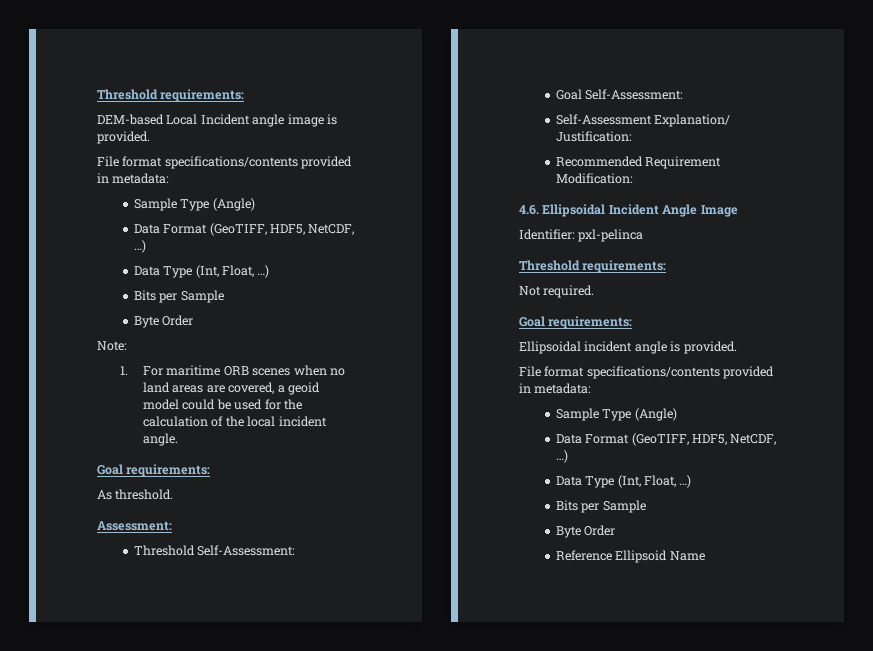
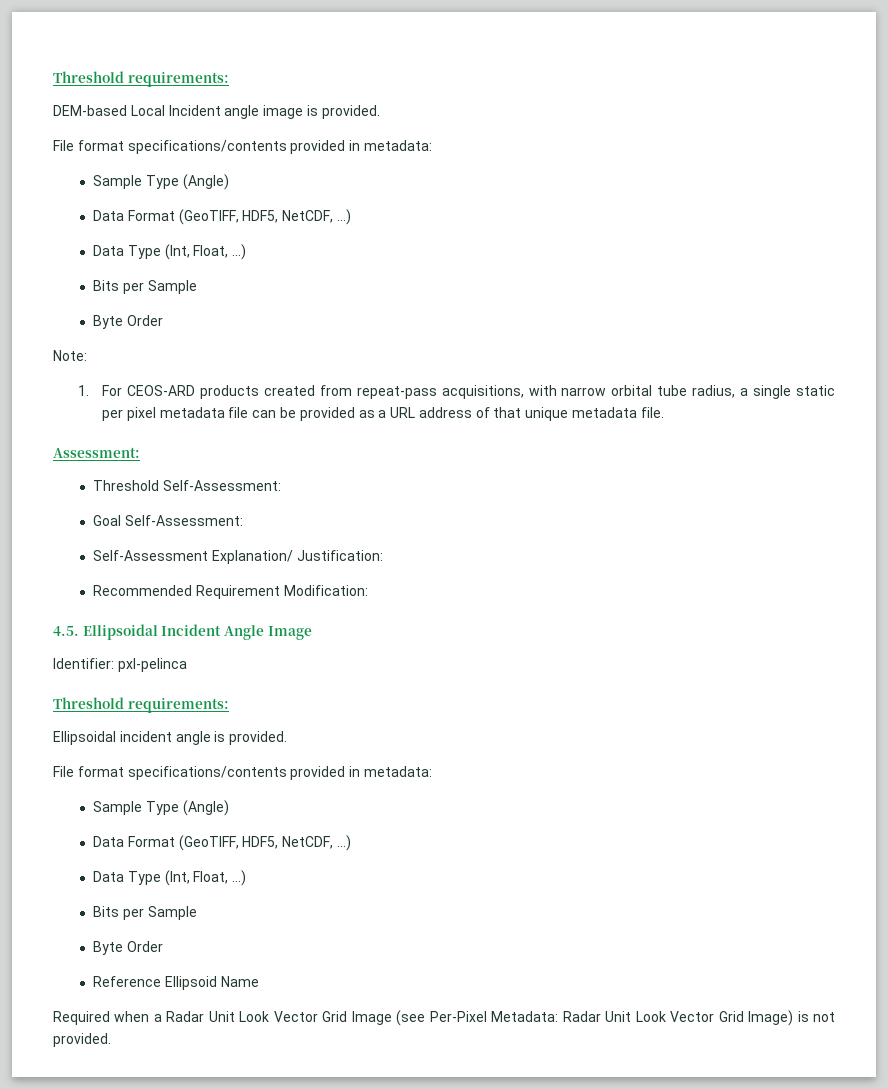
- 1. For maritime ORB scenes when no land areas are covered, a geoid model could be used for the calculation of the local incident angle.
- Goal requirements:
- As threshold.
+ 1. For CEOS-ARD products created from repeat-pass acquisitions, with narrow orbital tube radius, a single static per pixel metadata file can be provided as a URL address of that unique metadata file.
- 4.6. Ellipsoidal Incident Angle Image
+ 4.5. Ellipsoidal Incident Angle Image
- Not required.
- Goal requirements:
+ Required when a Radar Unit Look Vector Grid Image (see Per-Pixel Metadata: Radar Unit Look Vector Grid Image) is not provided.

